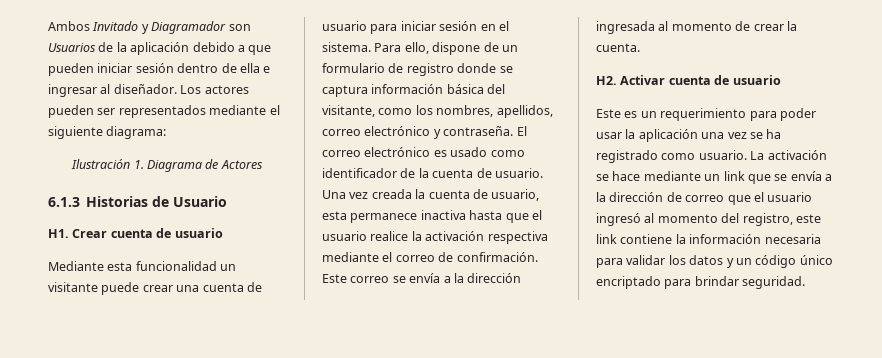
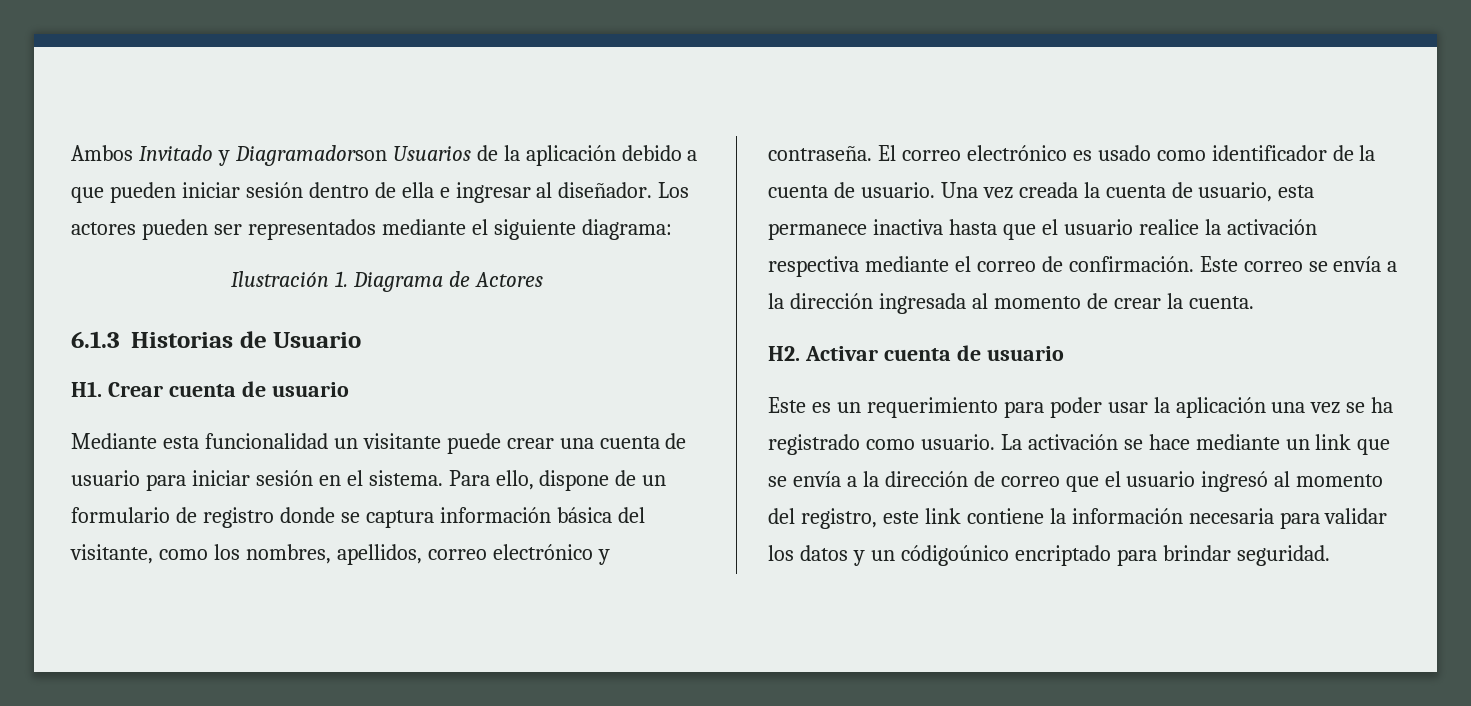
- Ambos Invitado y Diagramador son Usuarios de la aplicación debido a que pueden iniciar sesión dentro de ella e ingresar al diseñador.
+ Ambos Invitado y Diagramadorson Usuarios de la aplicación debido a que pueden iniciar sesión dentro de ella e ingresar al diseñador.
- La activación se hace mediante un link que se envía a la dirección de correo que el usuario ingresó al momento del registro, este link contiene la información necesaria para validar los datos y un código único encriptado para brindar seguridad.
+ La activación se hace mediante un link que se envía a la dirección de correo que el usuario ingresó al momento del registro, este link contiene la información necesaria para validar los datos y un códigoúnico encriptado para brindar seguridad.

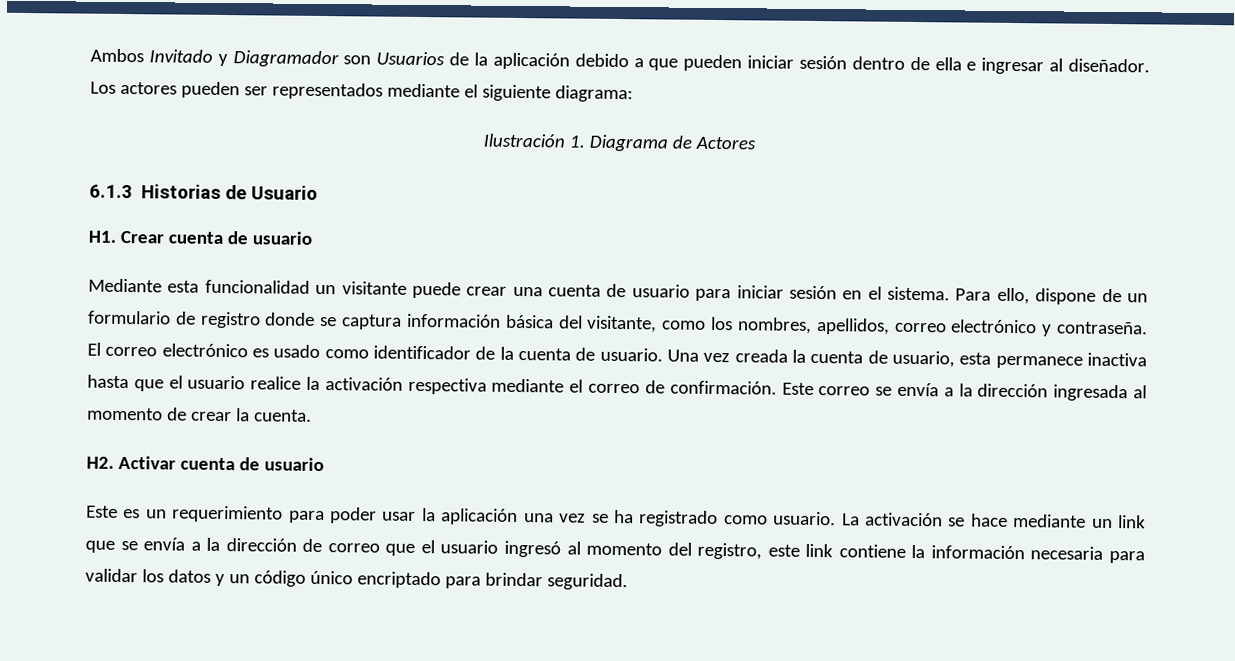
- Ambos Invitado y Diagramadorson Usuarios de la aplicación debido a que pueden iniciar sesión dentro de ella e ingresar al diseñador.
+ Ambos Invitado y Diagramador son Usuarios de la aplicación debido a que pueden iniciar sesión dentro de ella e ingresar al diseñador.
- La activación se hace mediante un link que se envía a la dirección de correo que el usuario ingresó al momento del registro, este link contiene la información necesaria para validar los datos y un códigoúnico encriptado para brindar seguridad.
+ La activación se hace mediante un link que se envía a la dirección de correo que el usuario ingresó al momento del registro, este link contiene la información necesaria para validar los datos y un código único encriptado para brindar seguridad.

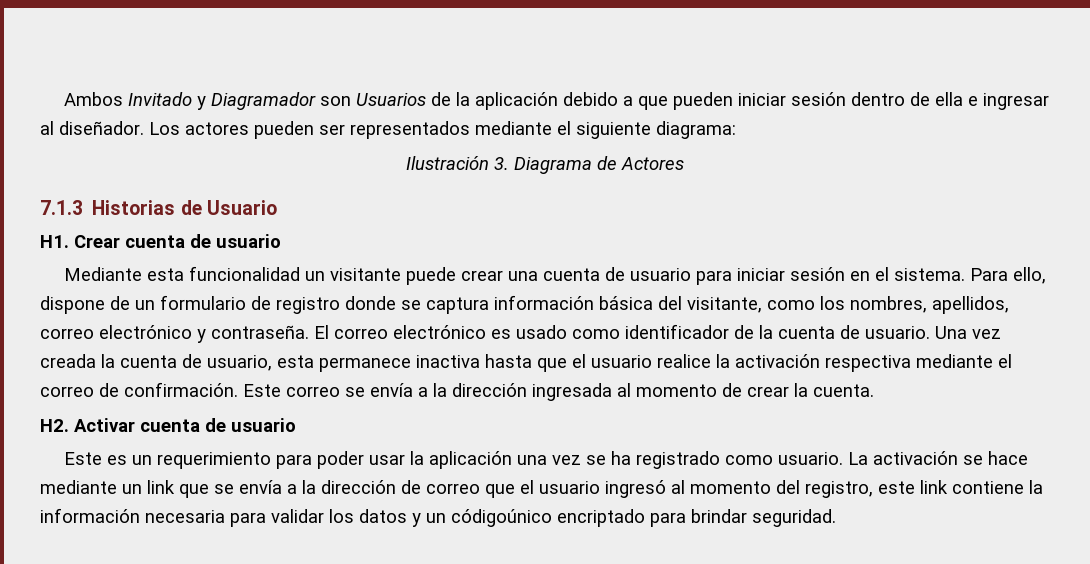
- Ilustración 1. Diagrama de Actores
+ Ilustración 3. Diagrama de Actores
- 6.1.3 Historias de Usuario
+ 7.1.3 Historias de Usuario
- La activación se hace mediante un link que se envía a la dirección de correo que el usuario ingresó al momento del registro, este link contiene la información necesaria para validar los datos y un código único encriptado para brindar seguridad.
+ La activación se hace mediante un link que se envía a la dirección de correo que el usuario ingresó al momento del registro, este link contiene la información necesaria para validar los datos y un códigoúnico encriptado para brindar seguridad.

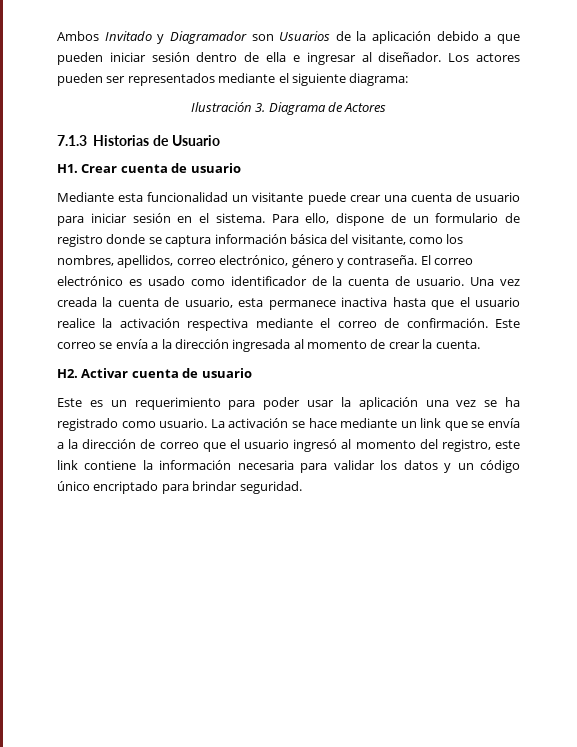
- Para ello, dispone de un formulario de registro donde se captura información básica del visitante, como los nombres, apellidos, correo electrónico y contraseña.
+ Para ello, dispone de un formulario de registro donde se captura información básica del visitante, como los nombres, apellidos, correo electrónico, género y contraseña.
- La activación se hace mediante un link que se envía a la dirección de correo que el usuario ingresó al momento del registro, este link contiene la información necesaria para validar los datos y un códigoúnico encriptado para brindar seguridad.
+ La activación se hace mediante un link que se envía a la dirección de correo que el usuario ingresó al momento del registro, este link contiene la información necesaria para validar los datos y un código único encriptado para brindar seguridad.

